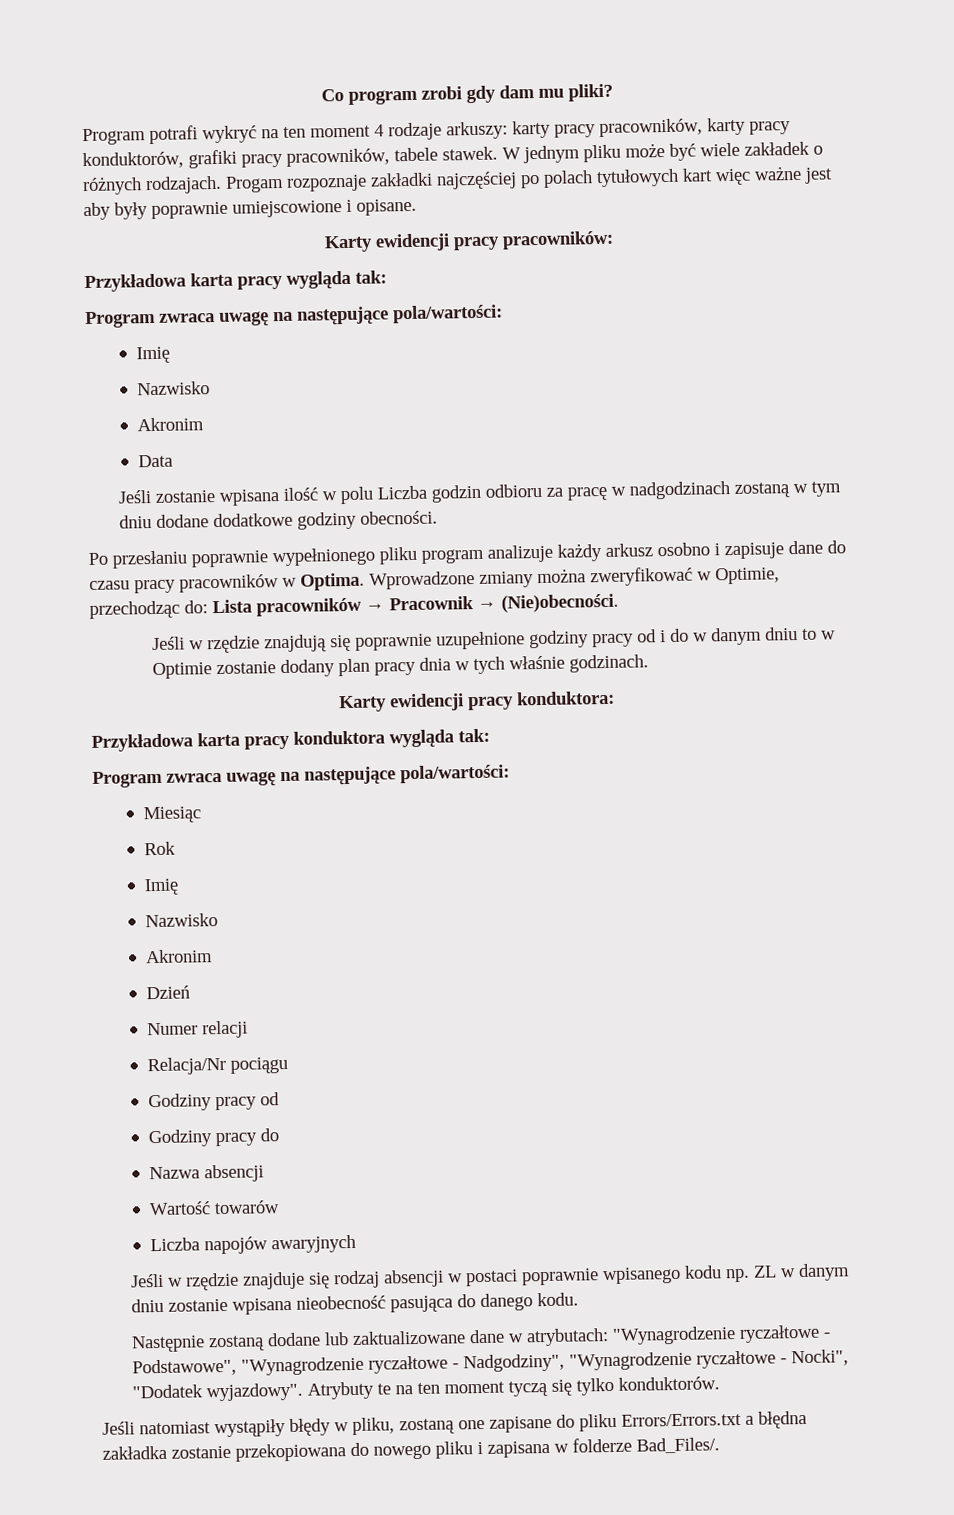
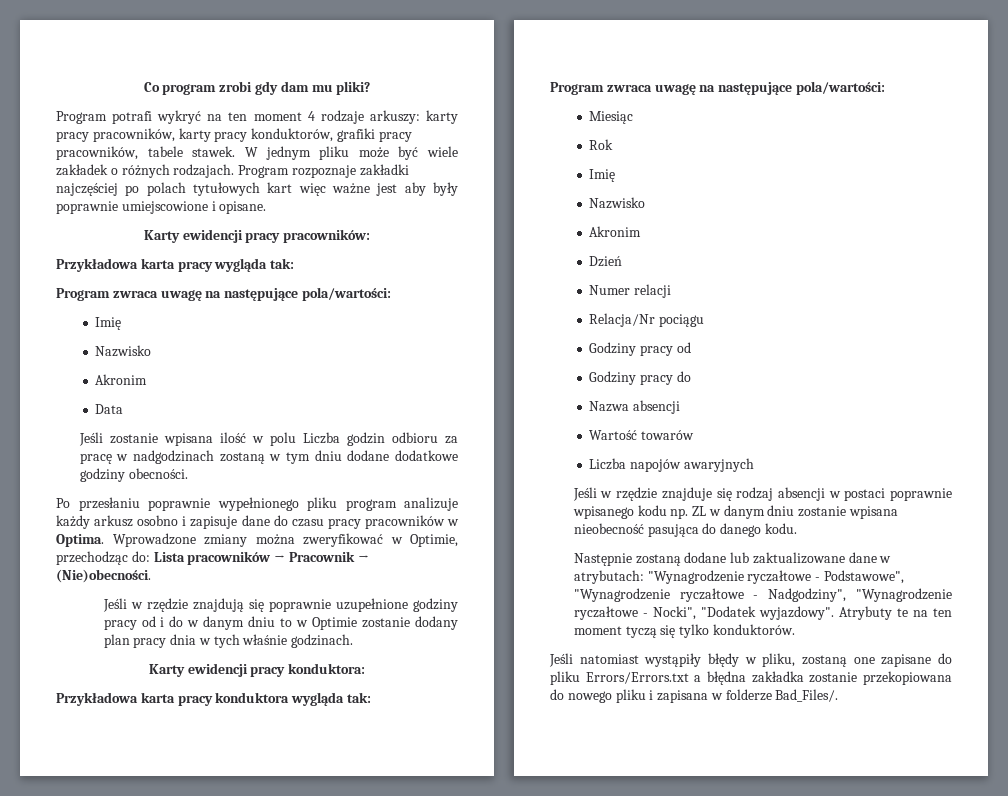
- Progam rozpoznaje zakładki najczęściej po polach tytułowych kart więc ważne jest aby były poprawnie umiejscowione i opisane.
+ Program rozpoznaje zakładki najczęściej po polach tytułowych kart więc ważne jest aby były poprawnie umiejscowione i opisane.

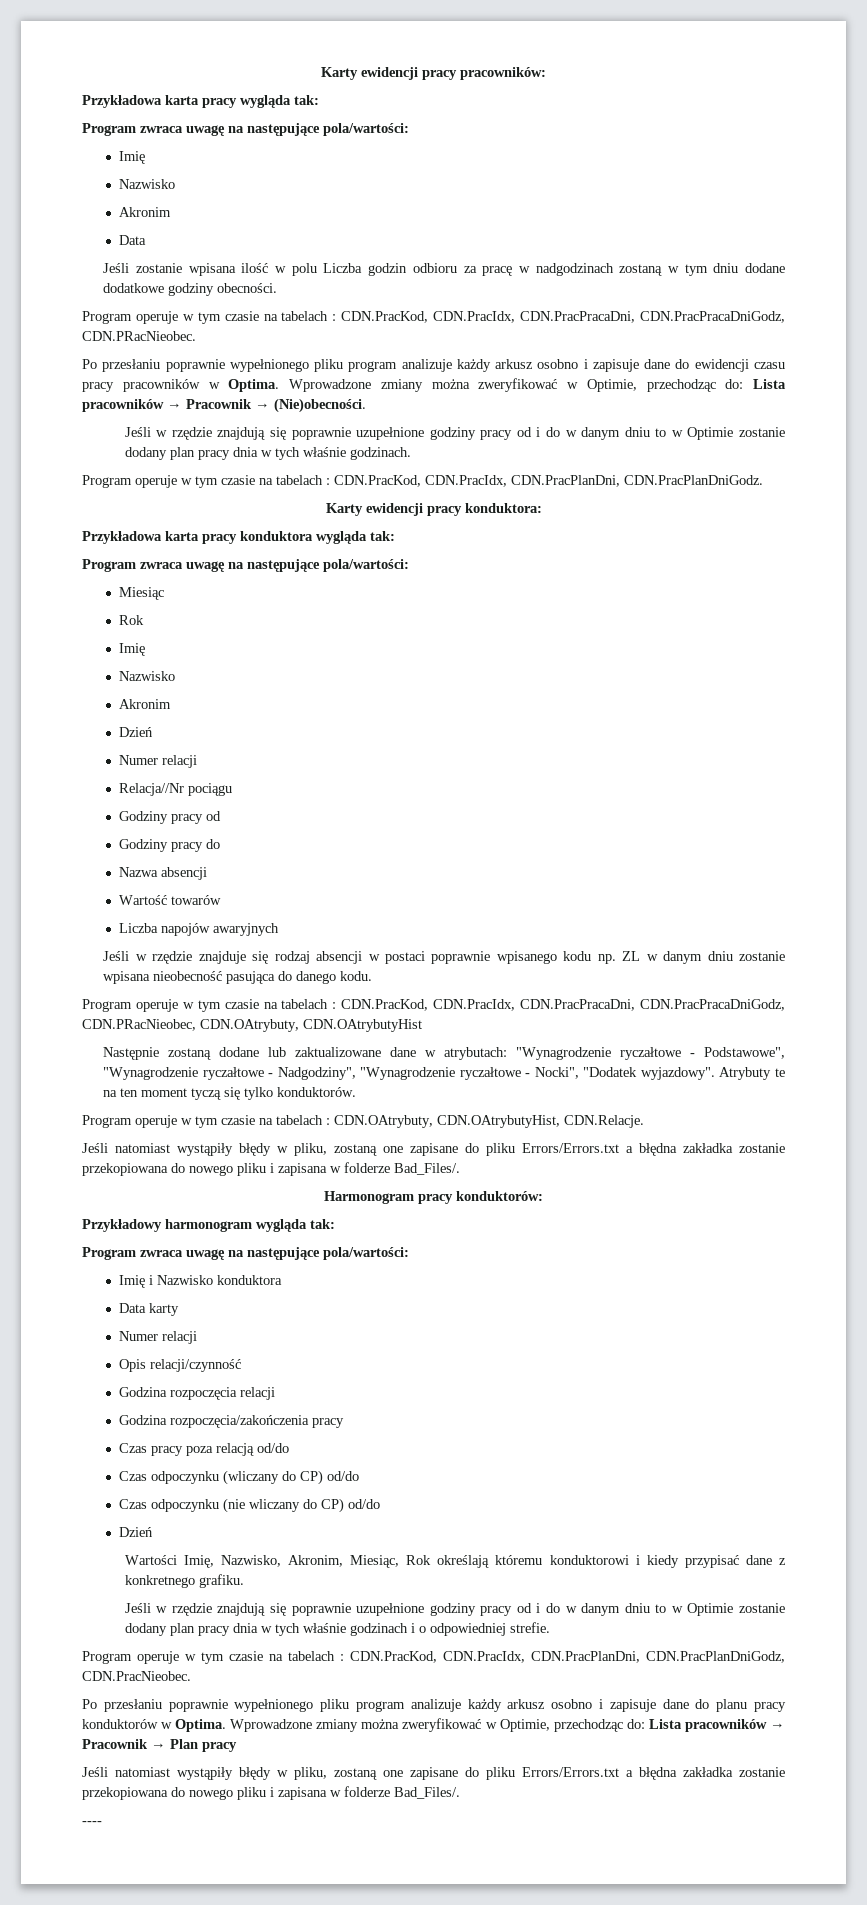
- Co program zrobi gdy dam mu pliki?
- Program potrafi wykryć na ten moment 4 rodzaje arkuszy: karty pracy pracowników, karty pracy konduktorów, grafiki pracy pracowników, tabele stawek. W jednym pliku może być wiele zakładek o różnych rodzajach. Program rozpoznaje zakładki najczęściej po polach tytułowych kart więc ważne jest aby były poprawnie umiejscowione i opisane.
+ Program operuje w tym czasie na tabelach : CDN.PracKod, CDN.PracIdx, CDN.PracPracaDni, CDN.PracPracaDniGodz, CDN.PRacNieobec.
- Po przesłaniu poprawnie wypełnionego pliku program analizuje każdy arkusz osobno i zapisuje dane do czasu pracy pracowników w Optima.
+ Po przesłaniu poprawnie wypełnionego pliku program analizuje każdy arkusz osobno i zapisuje dane do ewidencji czasu pracy pracowników w Optima.
+ Program operuje w tym czasie na tabelach : CDN.PracKod, CDN.PracIdx, CDN.PracPlanDni, CDN.PracPlanDniGodz.
- Relacja/Nr pociągu
+ Relacja//Nr pociągu
+ Program operuje w tym czasie na tabelach : CDN.PracKod, CDN.PracIdx, CDN.PracPracaDni, CDN.PracPracaDniGodz, CDN.PRacNieobec, CDN.OAtrybuty, CDN.OAtrybutyHist
+ Program operuje w tym czasie na tabelach : CDN.OAtrybuty, CDN.OAtrybutyHist, CDN.Relacje.
+ Harmonogram pracy konduktorów:
+ Przykładowy harmonogram wygląda tak:
+ Program zwraca uwagę na następujące pola/wartości:
+ Imię i Nazwisko konduktora
+ Data karty
+ Numer relacji
+ Opis relacji/czynność
+ Godzina rozpoczęcia relacji
+ Godzina rozpoczęcia/zakończenia pracy
+ Czas pracy poza relacją od/do
+ Czas odpoczynku (wliczany do CP) od/do
+ Czas odpoczynku (nie wliczany do CP) od/do
+ Dzień
+ Wartości Imię, Nazwisko, Akronim, Miesiąc, Rok określają któremu konduktorowi i kiedy przypisać dane z konkretnego grafiku.
+ Jeśli w rzędzie znajdują się poprawnie uzupełnione godziny pracy od i do w danym dniu to w Optimie zostanie dodany plan pracy dnia w tych właśnie godzinach i o odpowiedniej strefie.
+ Program operuje w tym czasie na tabelach : CDN.PracKod, CDN.PracIdx, CDN.PracPlanDni, CDN.PracPlanDniGodz, CDN.PracNieobec.
+ Po przesłaniu poprawnie wypełnionego pliku program analizuje każdy arkusz osobno i zapisuje dane do planu pracy konduktorów w Optima. Wprowadzone zmiany można zweryfikować w Optimie, przechodząc do: Lista pracowników → Pracownik → Plan pracy
+ Jeśli natomiast wystąpiły błędy w pliku, zostaną one zapisane do pliku Errors/Errors.txt a błędna zakładka zostanie przekopiowana do nowego pliku i zapisana w folderze Bad_Files/.
+ ----

